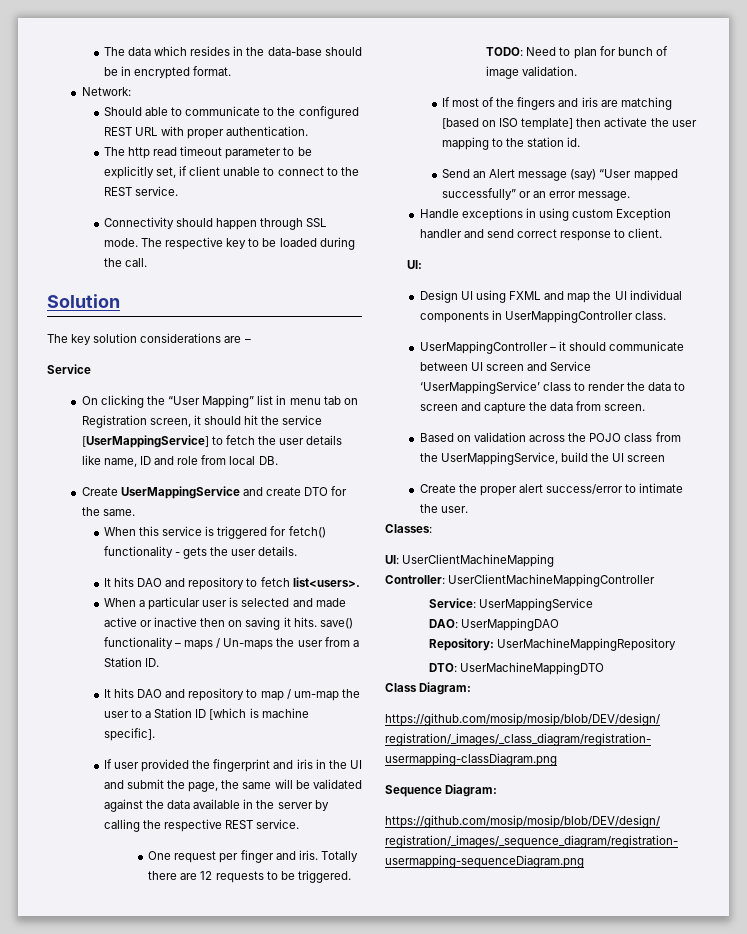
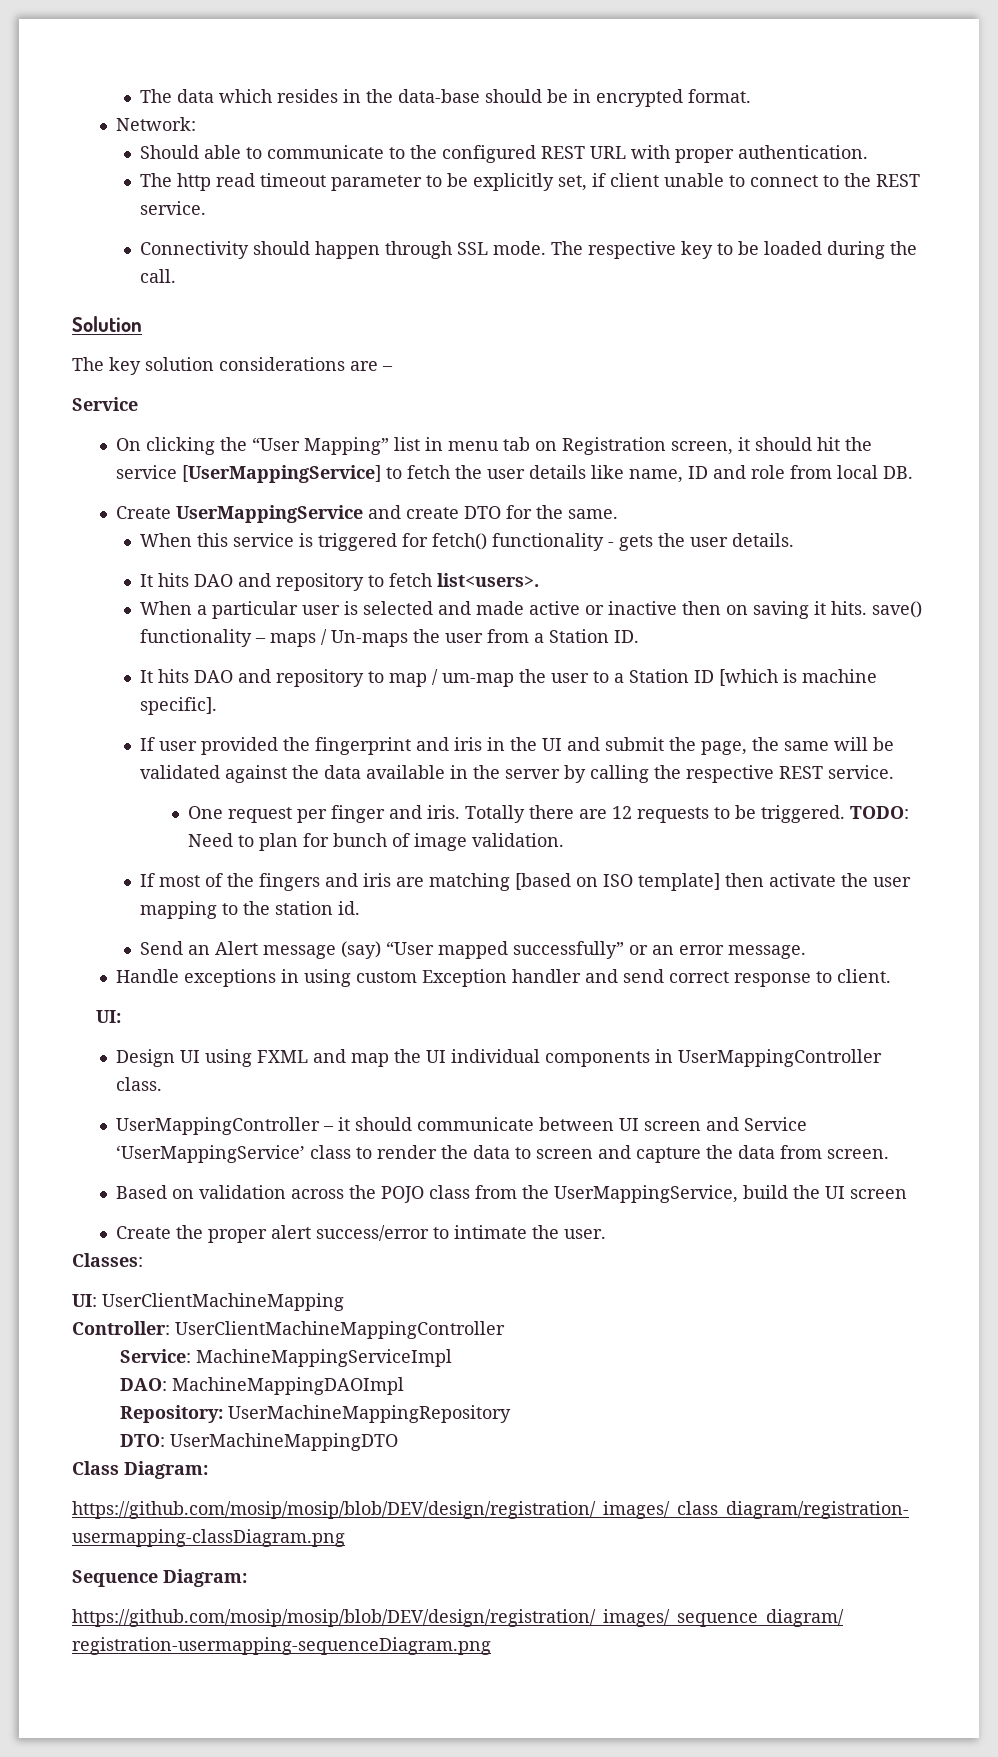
- Service: UserMappingService
+ Service: MachineMappingServiceImpl
- DAO: UserMappingDAO
+ DAO: MachineMappingDAOImpl

